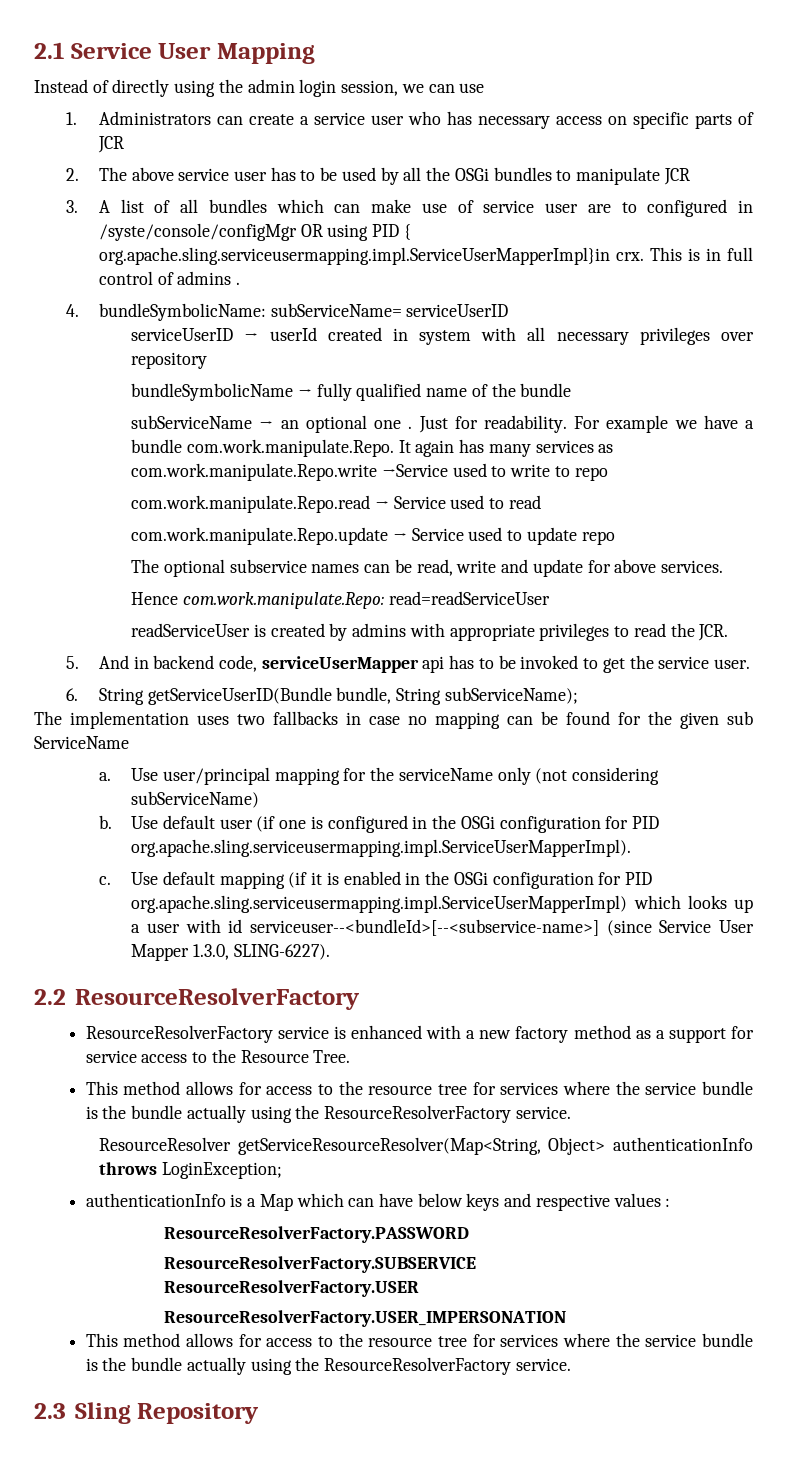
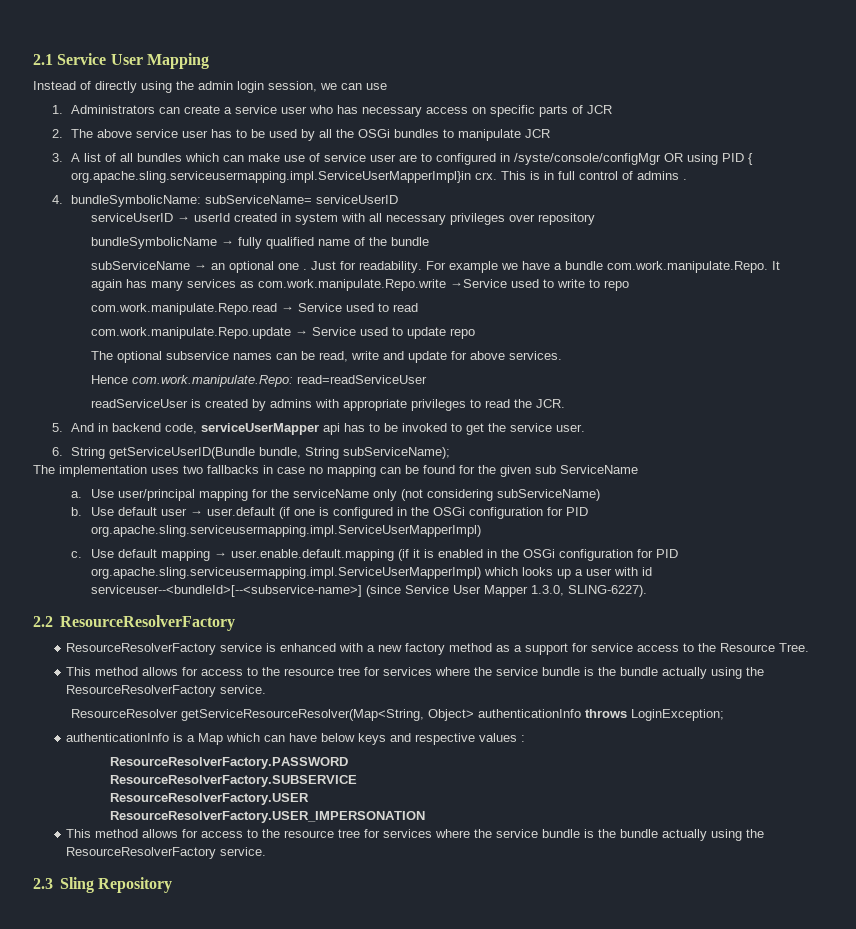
- Use default user (if one is configured in the OSGi configuration for PID org.apache.sling.serviceusermapping.impl.ServiceUserMapperImpl).
+ Use default user → user.default (if one is configured in the OSGi configuration for PID org.apache.sling.serviceusermapping.impl.ServiceUserMapperImpl)
- Use default mapping (if it is enabled in the OSGi configuration for PID org.apache.sling.serviceusermapping.impl.ServiceUserMapperImpl) which looks up a user with id serviceuser--<bundleId>[--<subservice-name>] (since Service User Mapper 1.3.0, SLING-6227).
+ Use default mapping → user.enable.default.mapping (if it is enabled in the OSGi configuration for PID org.apache.sling.serviceusermapping.impl.ServiceUserMapperImpl) which looks up a user with id serviceuser--<bundleId>[--<subservice-name>] (since Service User Mapper 1.3.0, SLING-6227).

